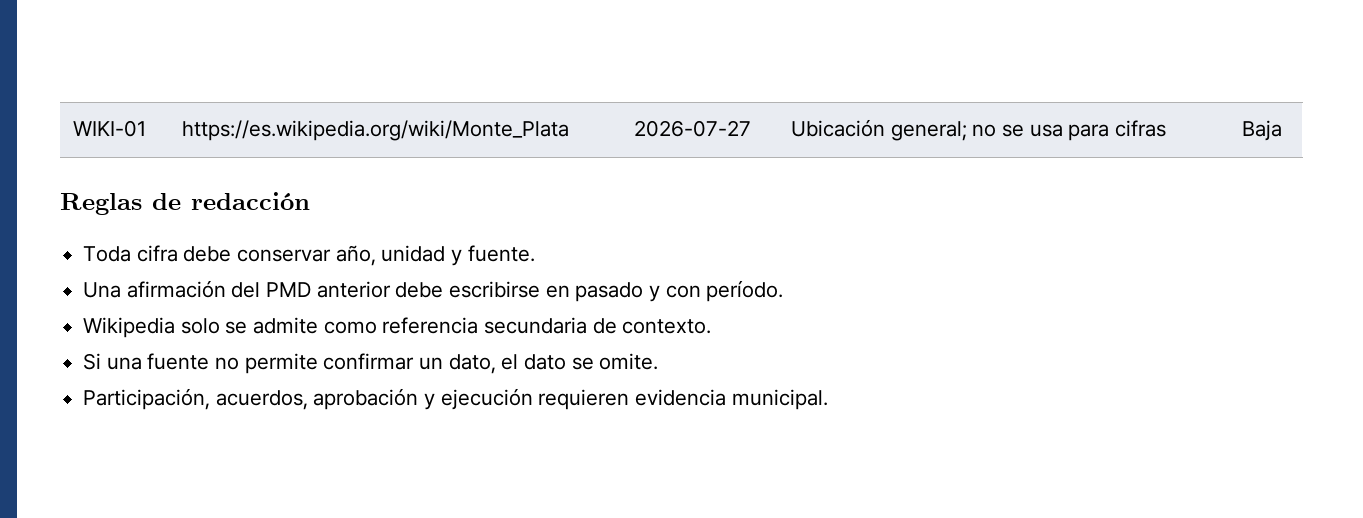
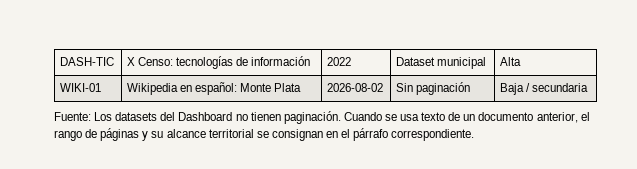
- WIKI-01 | https://es.wikipedia.org/wiki/Monte_Plata | 2026-07-27 | Ubicación general; no se usa para cifras | Baja
- Reglas de redacción
- Toda cifra debe conservar año, unidad y fuente.
- Una afirmación del PMD anterior debe escribirse en pasado y con período.
- Wikipedia solo se admite como referencia secundaria de contexto.
- Si una fuente no permite confirmar un dato, el dato se omite.
- Participación, acuerdos, aprobación y ejecución requieren evidencia municipal.
+ DASH-TIC | X Censo: tecnologías de información | 2022 | Dataset municipal | Alta
+ WIKI-01 | Wikipedia en español: Monte Plata | 2026-08-02 | Sin paginación | Baja / secundaria
+ Fuente: Los datasets del Dashboard no tienen paginación. Cuando se usa texto de un documento anterior, el rango de páginas y su alcance territorial se consignan en el párrafo correspondiente.

